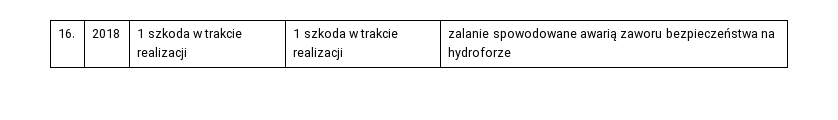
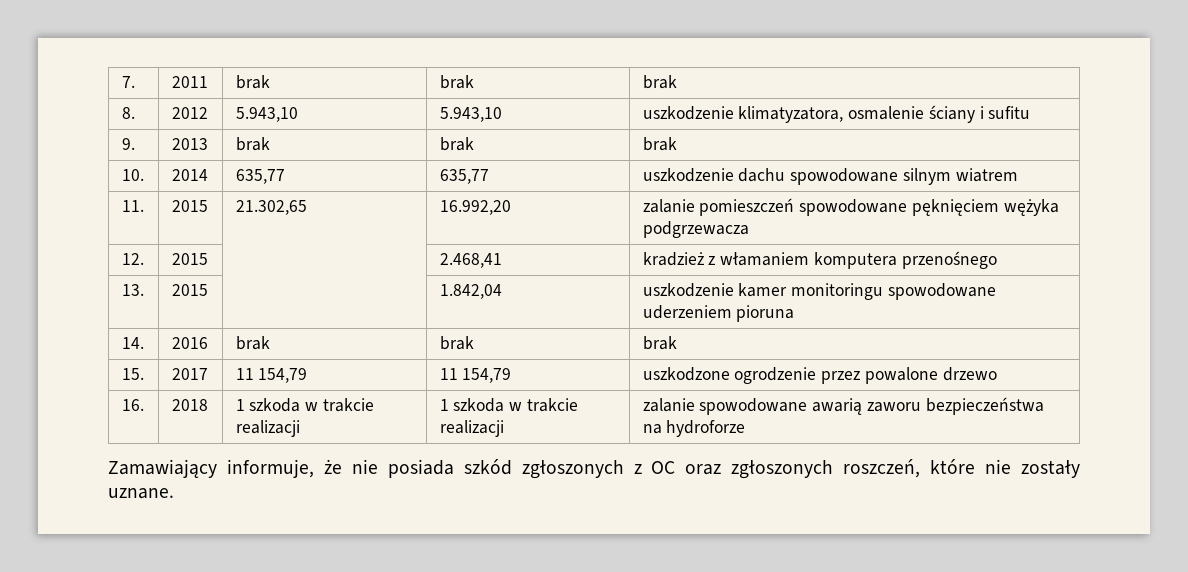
+ 7. | 2011 | brak | brak | brak
+ 8. | 2012 | 5.943,10 | 5.943,10 | uszkodzenie klimatyzatora, osmalenie ściany i sufitu
+ 9. | 2013 | brak | brak | brak
+ 10. | 2014 | 635,77 | 635,77 | uszkodzenie dachu spowodowane silnym wiatrem
+ 11. | 2015 | 21.302,65 | 16.992,20 | zalanie pomieszczeń spowodowane pęknięciem wężyka podgrzewacza
+ 12. | 2015 | | 2.468,41 | kradzież z włamaniem komputera przenośnego
+ 13. | 2015 | | 1.842,04 | uszkodzenie kamer monitoringu spowodowane uderzeniem pioruna
+ 14. | 2016 | brak | brak | brak
+ 15. | 2017 | 11 154,79 | 11 154,79 | uszkodzone ogrodzenie przez powalone drzewo
+ Zamawiający informuje, że nie posiada szkód zgłoszonych z OC oraz zgłoszonych roszczeń, które nie zostały uznane.

